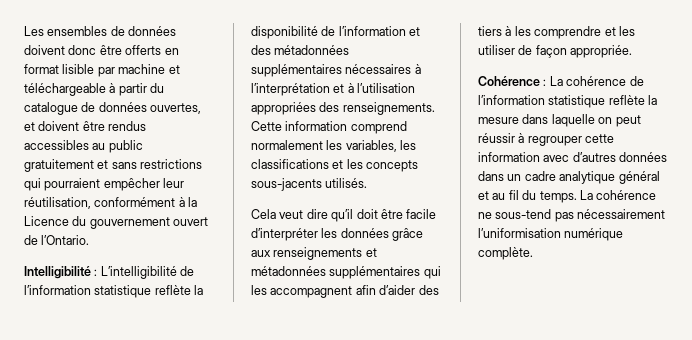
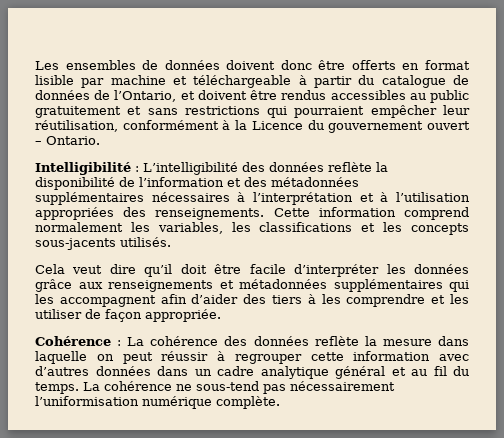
- Les ensembles de données doivent donc être offerts en format lisible par machine et téléchargeable à partir du catalogue de données ouvertes, et doivent être rendus accessibles au public gratuitement et sans restrictions qui pourraient empêcher leur réutilisation, conformément à la Licence du gouvernement ouvert de l’Ontario.
+ Les ensembles de données doivent donc être offerts en format lisible par machine et téléchargeable à partir du catalogue de données de l’Ontario, et doivent être rendus accessibles au public gratuitement et sans restrictions qui pourraient empêcher leur réutilisation, conformément à la Licence du gouvernement ouvert – Ontario.
- Intelligibilité : L’intelligibilité de l’information statistique reflète la disponibilité de l’information et des métadonnées supplémentaires nécessaires à l’interprétation et à l’utilisation appropriées des renseignements.
+ Intelligibilité : L’intelligibilité des données reflète la disponibilité de l’information et des métadonnées supplémentaires nécessaires à l’interprétation et à l’utilisation appropriées des renseignements.
- Cohérence : La cohérence de l’information statistique reflète la mesure dans laquelle on peut réussir à regrouper cette information avec d’autres données dans un cadre analytique général et au fil du temps.
+ Cohérence : La cohérence des données reflète la mesure dans laquelle on peut réussir à regrouper cette information avec d’autres données dans un cadre analytique général et au fil du temps.

